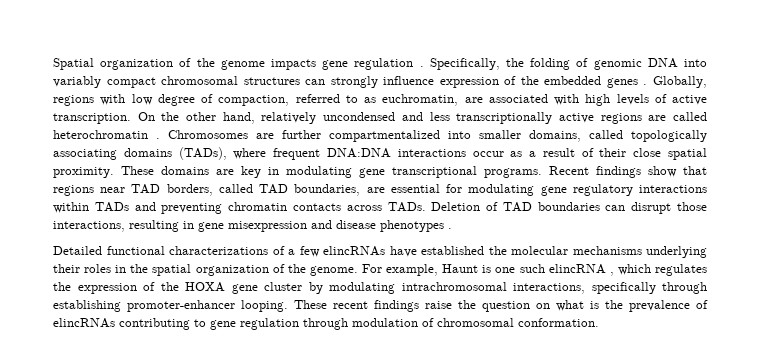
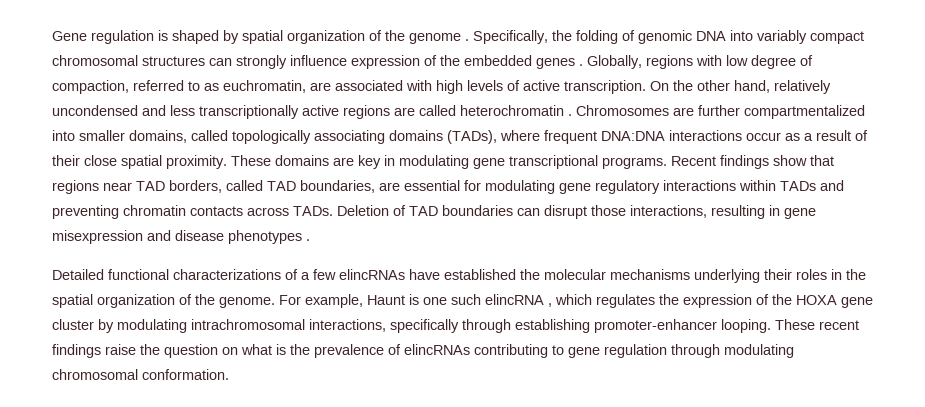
- Spatial organization of the genome impacts gene regulation .
+ Gene regulation is shaped by spatial organization of the genome .
- These recent findings raise the question on what is the prevalence of elincRNAs contributing to gene regulation through modulation of chromosomal conformation.
+ These recent findings raise the question on what is the prevalence of elincRNAs contributing to gene regulation through modulating chromosomal conformation.

